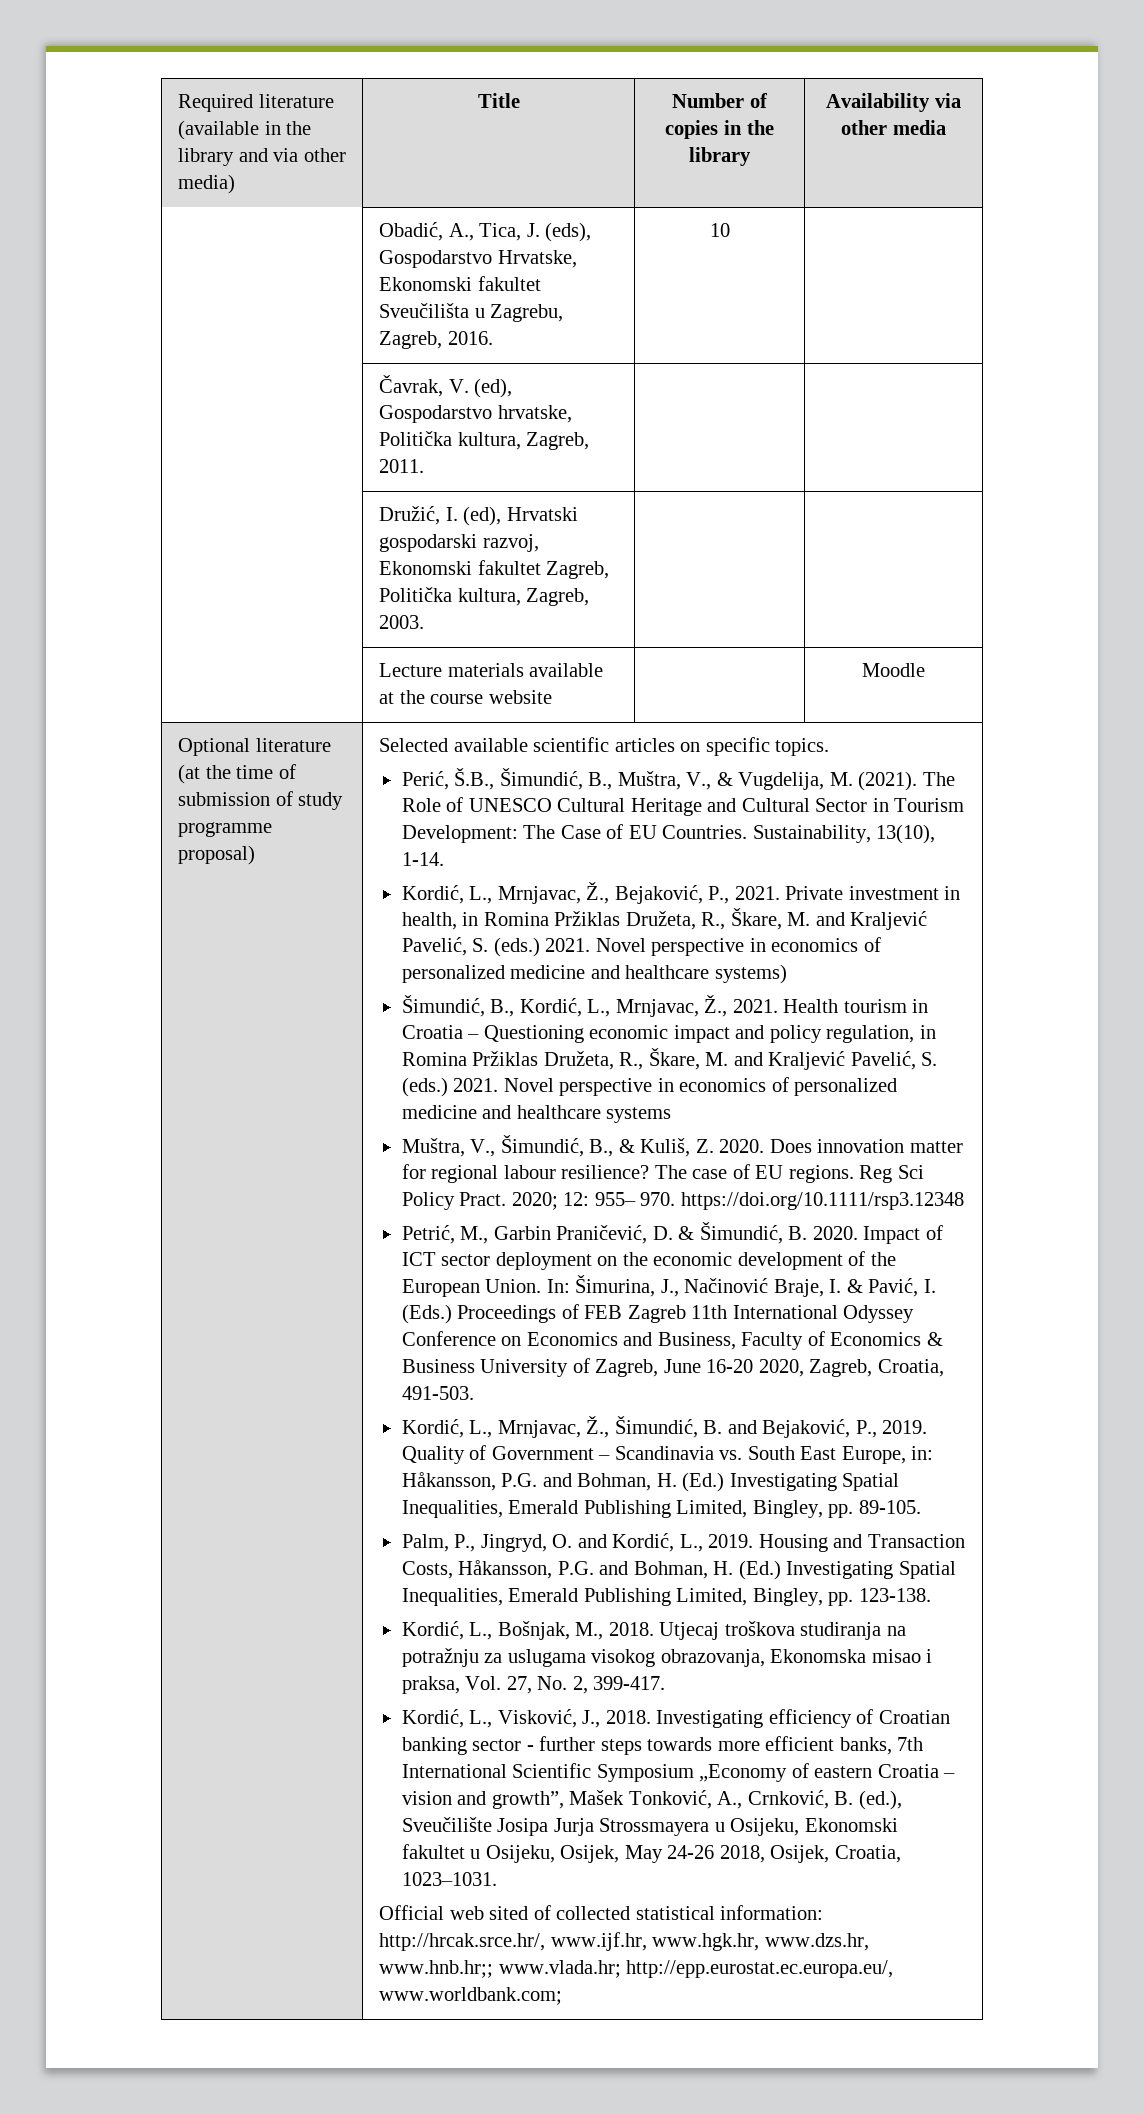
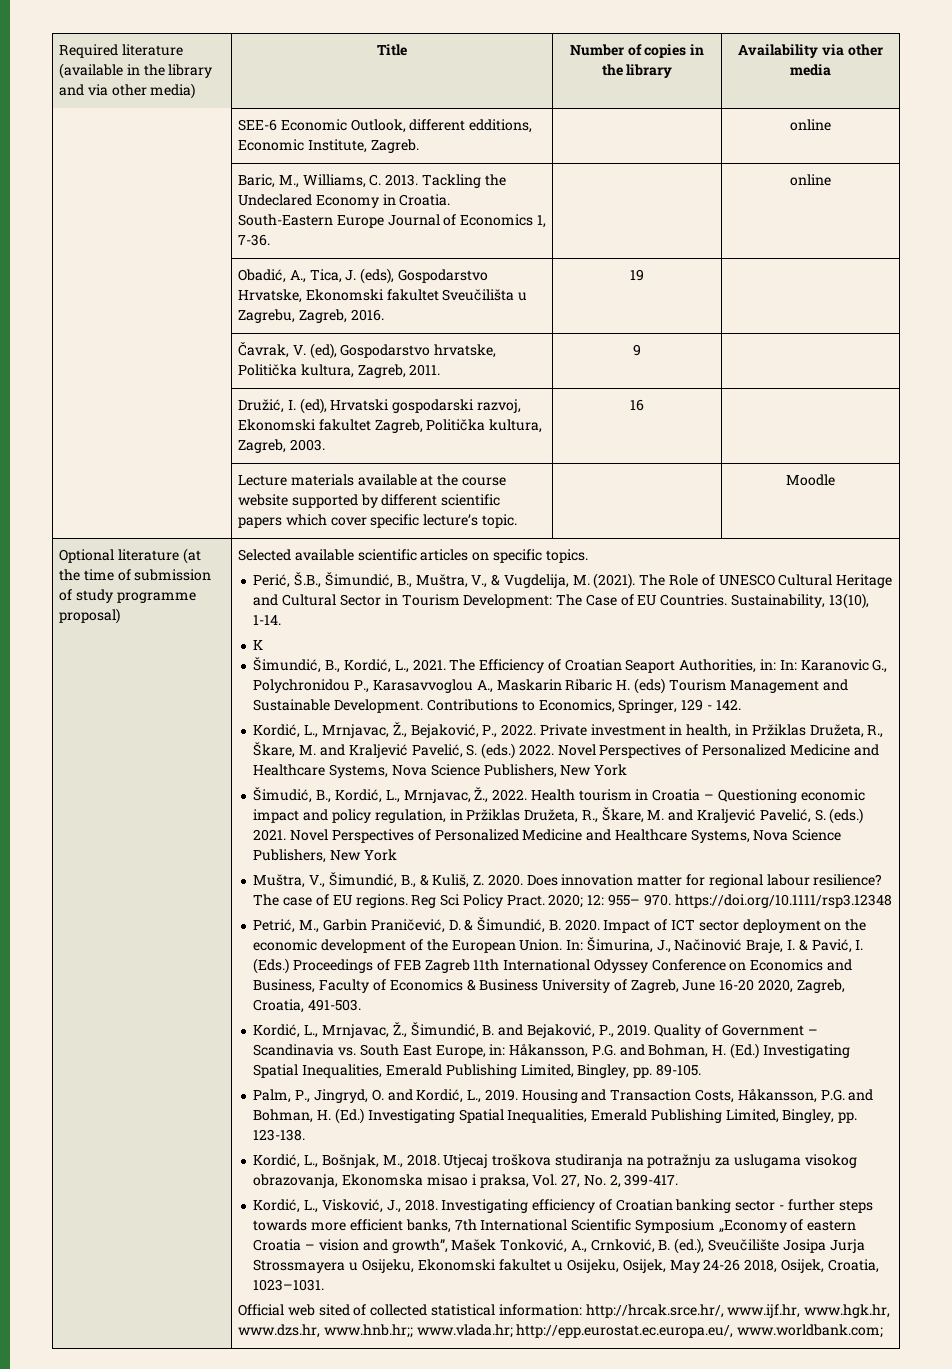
+ | SEE-6 Economic Outlook, different edditions, Economic Institute, Zagreb. | | online
+ | Baric, M., Williams, C. 2013. Tackling the Undeclared Economy in Croatia. South-Eastern Europe Journal of Economics 1, 7-36. | | online
- | Obadić, A., Tica, J. (eds), Gospodarstvo Hrvatske, Ekonomski fakultet Sveučilišta u Zagrebu, Zagreb, 2016. | 10 |
+ | Obadić, A., Tica, J. (eds), Gospodarstvo Hrvatske, Ekonomski fakultet Sveučilišta u Zagrebu, Zagreb, 2016. | 19 |
- | Čavrak, V. (ed), Gospodarstvo hrvatske, Politička kultura, Zagreb, 2011. | |
+ | Čavrak, V. (ed), Gospodarstvo hrvatske, Politička kultura, Zagreb, 2011. | 9 |
- | Družić, I. (ed), Hrvatski gospodarski razvoj, Ekonomski fakultet Zagreb, Politička kultura, Zagreb, 2003. | |
+ | Družić, I. (ed), Hrvatski gospodarski razvoj, Ekonomski fakultet Zagreb, Politička kultura, Zagreb, 2003. | 16 |
- | Lecture materials available at the course website | | Moodle
+ | Lecture materials available at the course website supported by different scientific papers which cover specific lecture’s topic. | | Moodle
+ K
+ Šimundić, B., Kordić, L., 2021. The Efficiency of Croatian Seaport Authorities, in: In: Karanovic G., Polychronidou P., Karasavvoglou A., Maskarin Ribaric H. (eds) Tourism Management and Sustainable Development. Contributions to Economics, Springer, 129 - 142.
- Kordić, L., Mrnjavac, Ž., Bejaković, P., 2021.
+ Kordić, L., Mrnjavac, Ž., Bejaković, P., 2022.
- Private investment in health, in Romina Pržiklas Družeta, R., Škare, M. and Kraljević Pavelić, S. (eds.) 2021. Novel perspective in economics of personalized medicine and healthcare systems)
- Šimundić, B., Kordić, L., Mrnjavac, Ž., 2021. Health tourism in Croatia – Questioning economic impact and policy regulation, in Romina Pržiklas Družeta, R., Škare, M. and Kraljević Pavelić, S. (eds.) 2021. Novel perspective in economics of personalized medicine and healthcare systems
+ Private investment in health, in Pržiklas Družeta, R., Škare, M. and Kraljević Pavelić, S. (eds.) 2022. Novel Perspectives of Personalized Medicine and Healthcare Systems, Nova Science Publishers, New York
+ Šimudić, B., Kordić, L., Mrnjavac, Ž., 2022. Health tourism in Croatia – Questioning economic impact and policy regulation, in Pržiklas Družeta, R., Škare, M. and Kraljević Pavelić, S. (eds.) 2021. Novel Perspectives of Personalized Medicine and Healthcare Systems, Nova Science Publishers, New York

